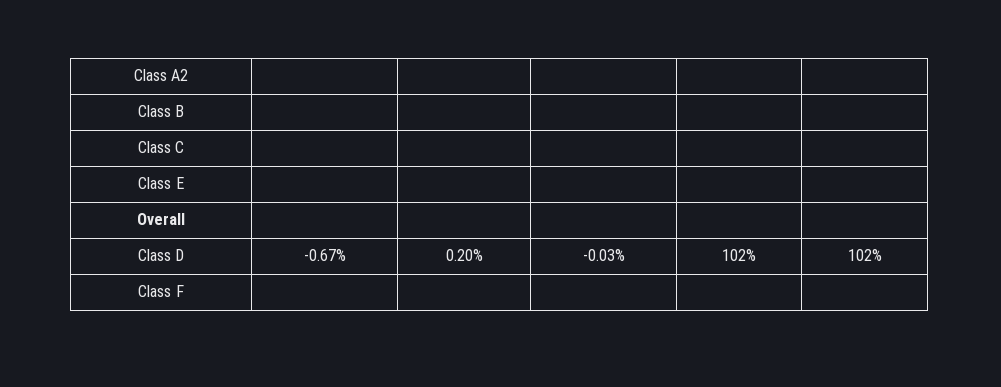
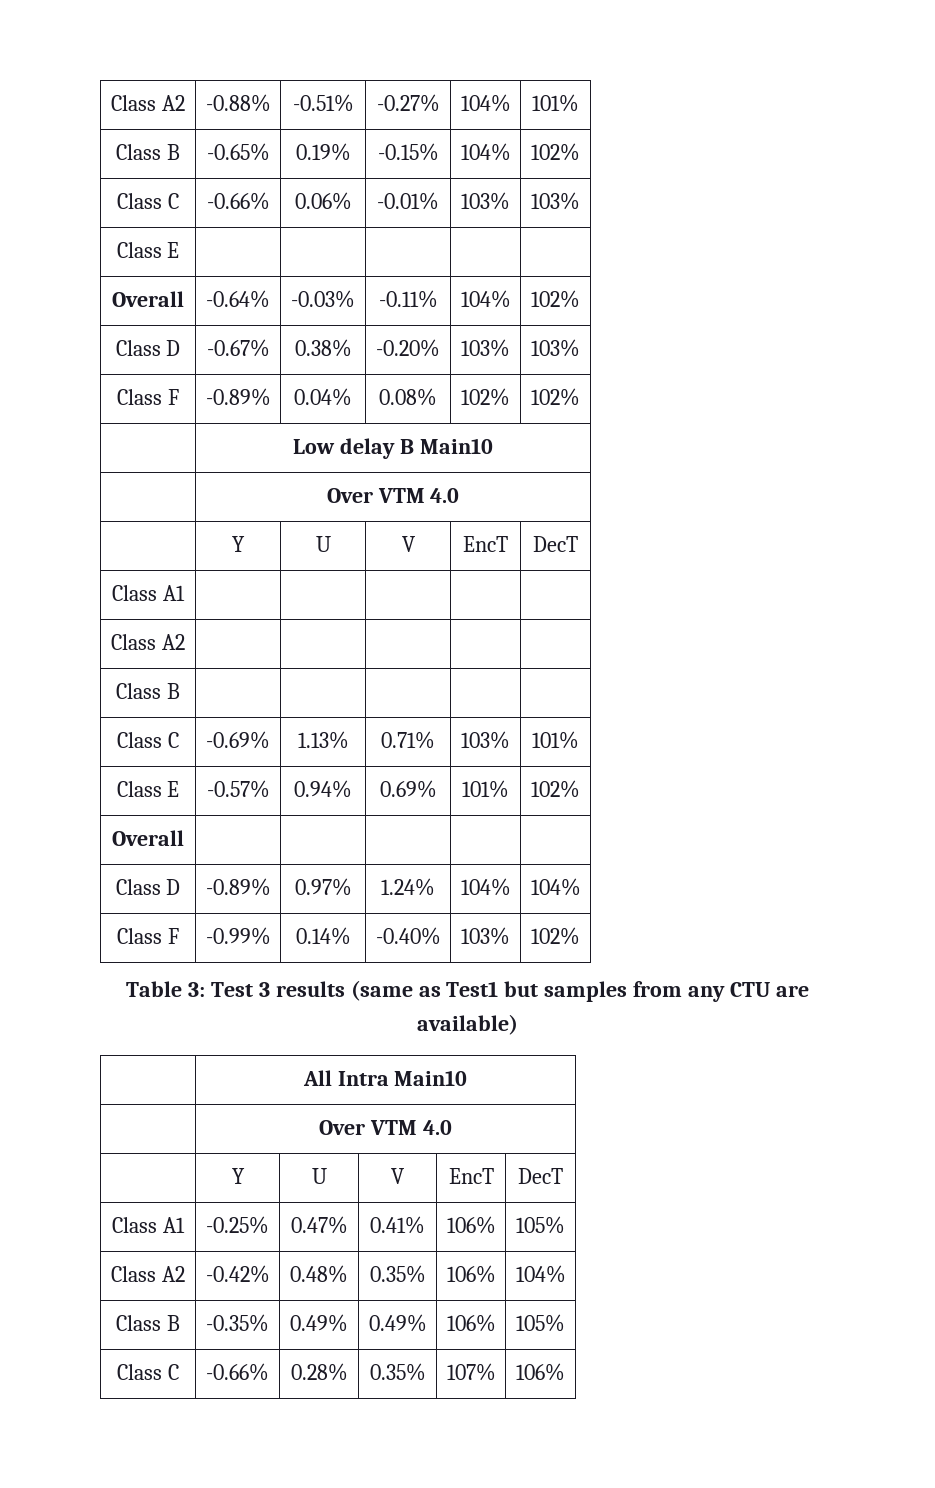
+ Class A2 | -0.88% | -0.51% | -0.27% | 104% | 101%
+ Class B | -0.65% | 0.19% | -0.15% | 104% | 102%
+ Class C | -0.66% | 0.06% | -0.01% | 103% | 103%
+ Class E | | | | |
+ Overall | -0.64% | -0.03% | -0.11% | 104% | 102%
+ Class D | -0.67% | 0.38% | -0.20% | 103% | 103%
+ Class F | -0.89% | 0.04% | 0.08% | 102% | 102%
+ | Low delay B Main10
+ | Over VTM 4.0
+ | Y | U | V | EncT | DecT
+ Class A1 | | | | |
  Class A2 | | | | |
  Class B | | | | |
- Class C | | | | |
- Class E | | | | |
+ Class C | -0.69% | 1.13% | 0.71% | 103% | 101%
+ Class E | -0.57% | 0.94% | 0.69% | 101% | 102%
  Overall | | | | |
- Class D | -0.67% | 0.20% | -0.03% | 102% | 102%
- Class F | | | | |
+ Class D | -0.89% | 0.97% | 1.24% | 104% | 104%
+ Class F | -0.99% | 0.14% | -0.40% | 103% | 102%
+ Table 3: Test 3 results (same as Test1 but samples from any CTU are available)
+ | All Intra Main10
+ | Over VTM 4.0
+ | Y | U | V | EncT | DecT
+ Class A1 | -0.25% | 0.47% | 0.41% | 106% | 105%
+ Class A2 | -0.42% | 0.48% | 0.35% | 106% | 104%
+ Class B | -0.35% | 0.49% | 0.49% | 106% | 105%
+ Class C | -0.66% | 0.28% | 0.35% | 107% | 106%

